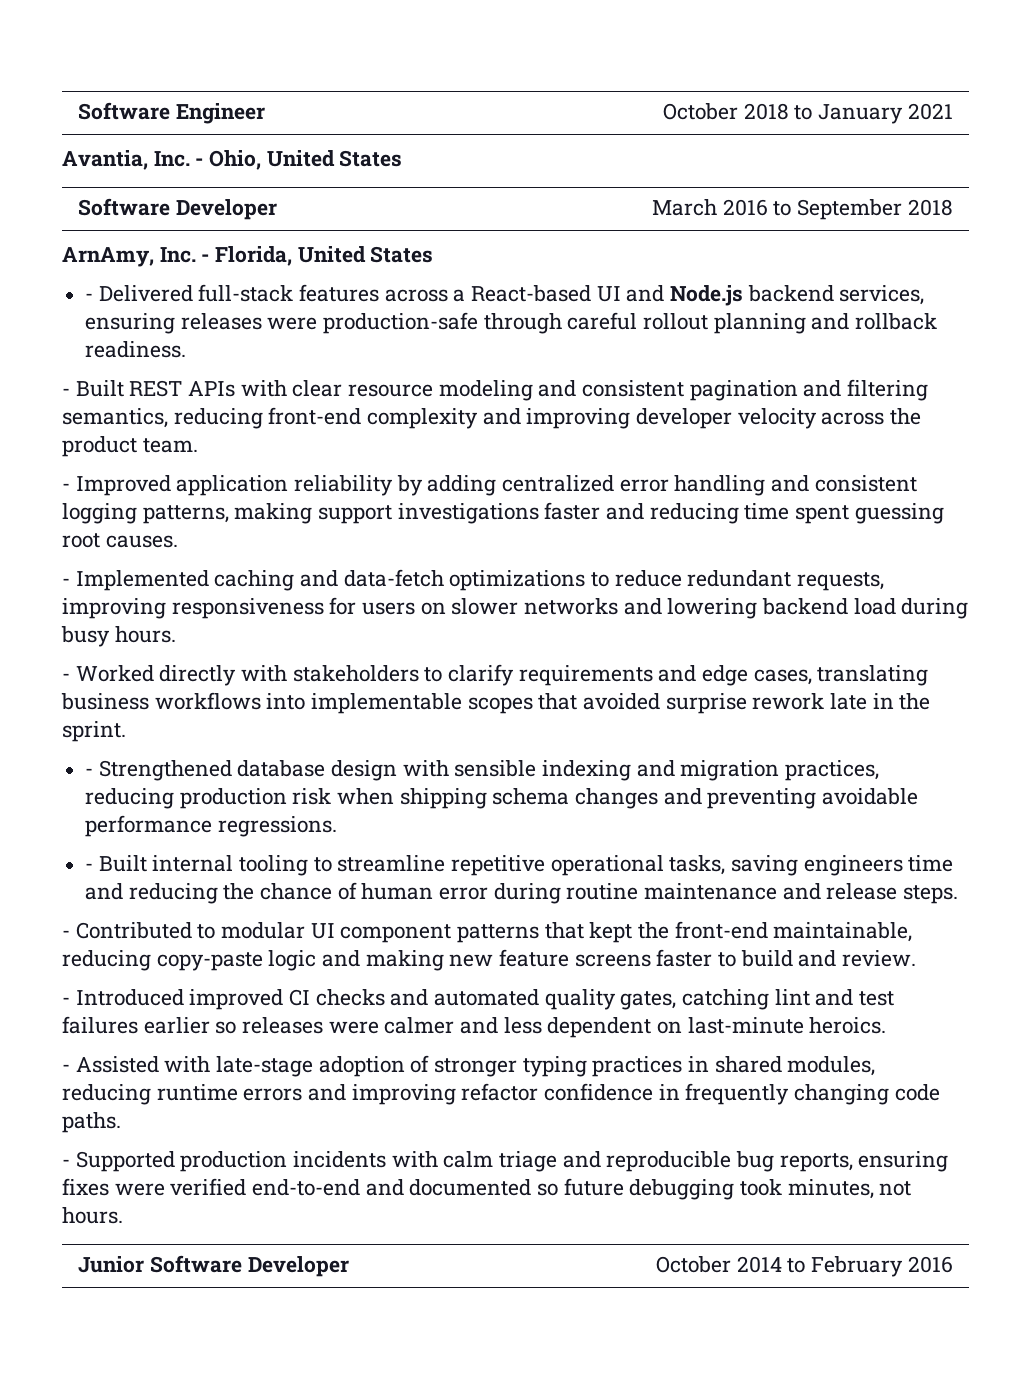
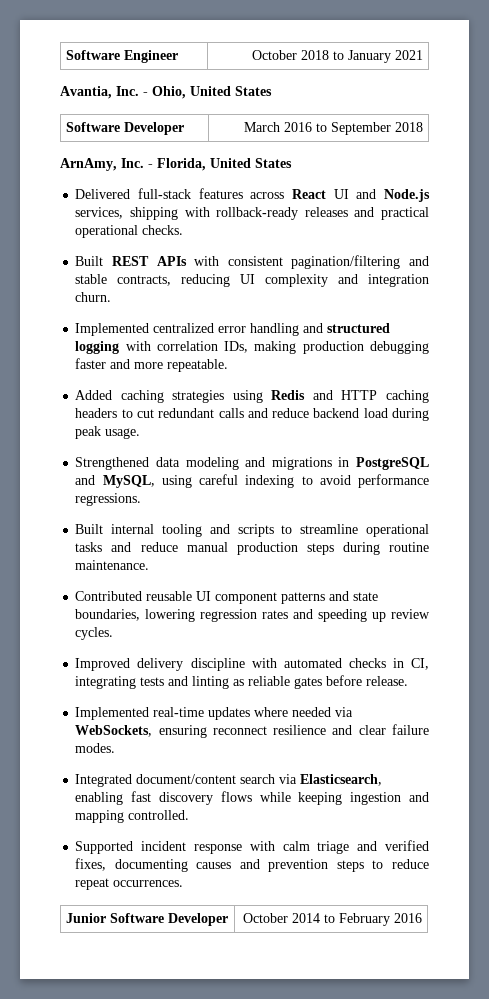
- - Delivered full-stack features across a React-based UI and Node.js backend services, ensuring releases were production-safe through careful rollout planning and rollback readiness.
- - Built REST APIs with clear resource modeling and consistent pagination and filtering semantics, reducing front-end complexity and improving developer velocity across the product team.
- - Improved application reliability by adding centralized error handling and consistent logging patterns, making support investigations faster and reducing time spent guessing root causes.
- - Implemented caching and data-fetch optimizations to reduce redundant requests, improving responsiveness for users on slower networks and lowering backend load during busy hours.
- - Worked directly with stakeholders to clarify requirements and edge cases, translating business workflows into implementable scopes that avoided surprise rework late in the sprint.
- - Strengthened database design with sensible indexing and migration practices, reducing production risk when shipping schema changes and preventing avoidable performance regressions.
+ Delivered full-stack features across React UI and Node.js services, shipping with rollback-ready releases and practical operational checks.
+ Built REST APIs with consistent pagination/filtering and stable contracts, reducing UI complexity and integration churn.
+ Implemented centralized error handling and structured logging with correlation IDs, making production debugging faster and more repeatable.
+ Added caching strategies using Redis and HTTP caching headers to cut redundant calls and reduce backend load during peak usage.
+ Strengthened data modeling and migrations in PostgreSQL and MySQL, using careful indexing to avoid performance regressions.
- - Built internal tooling to streamline repetitive operational tasks, saving engineers time and reducing the chance of human error during routine maintenance and release steps.
- - Contributed to modular UI component patterns that kept the front-end maintainable, reducing copy-paste logic and making new feature screens faster to build and review.
- - Introduced improved CI checks and automated quality gates, catching lint and test failures earlier so releases were calmer and less dependent on last-minute heroics.
- - Assisted with late-stage adoption of stronger typing practices in shared modules, reducing runtime errors and improving refactor confidence in frequently changing code paths.
- - Supported production incidents with calm triage and reproducible bug reports, ensuring fixes were verified end-to-end and documented so future debugging took minutes, not hours.
+ Built internal tooling and scripts to streamline operational tasks and reduce manual production steps during routine maintenance.
+ Contributed reusable UI component patterns and state boundaries, lowering regression rates and speeding up review cycles.
+ Improved delivery discipline with automated checks in CI, integrating tests and linting as reliable gates before release.
+ Implemented real-time updates where needed via WebSockets, ensuring reconnect resilience and clear failure modes.
+ Integrated document/content search via Elasticsearch, enabling fast discovery flows while keeping ingestion and mapping controlled.
+ Supported incident response with calm triage and verified fixes, documenting causes and prevention steps to reduce repeat occurrences.

